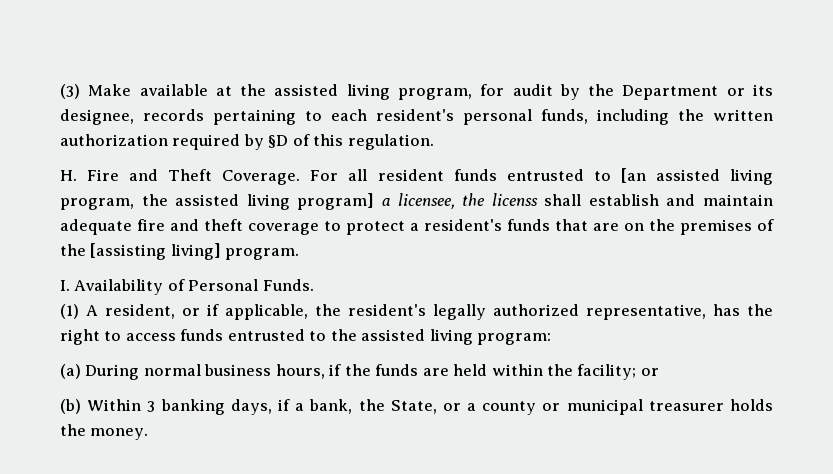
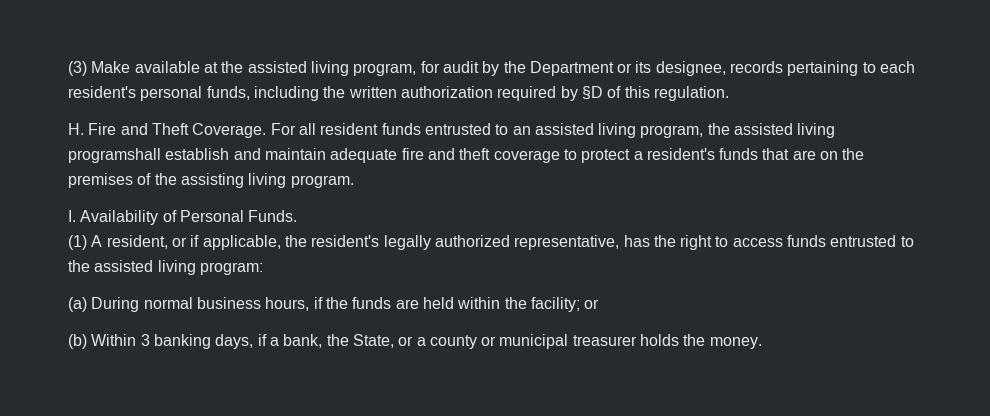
- For all resident funds entrusted to [an assisted living program, the assisted living program] a licensee, the licenss shall establish and maintain adequate fire and theft coverage to protect a resident's funds that are on the premises of the [assisting living] program.
+ For all resident funds entrusted to an assisted living program, the assisted living programshall establish and maintain adequate fire and theft coverage to protect a resident's funds that are on the premises of the assisting living program.

